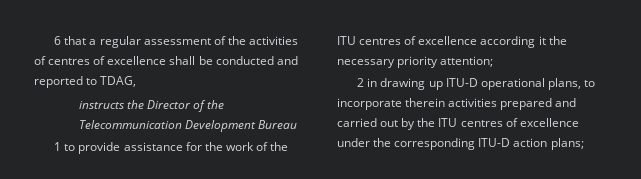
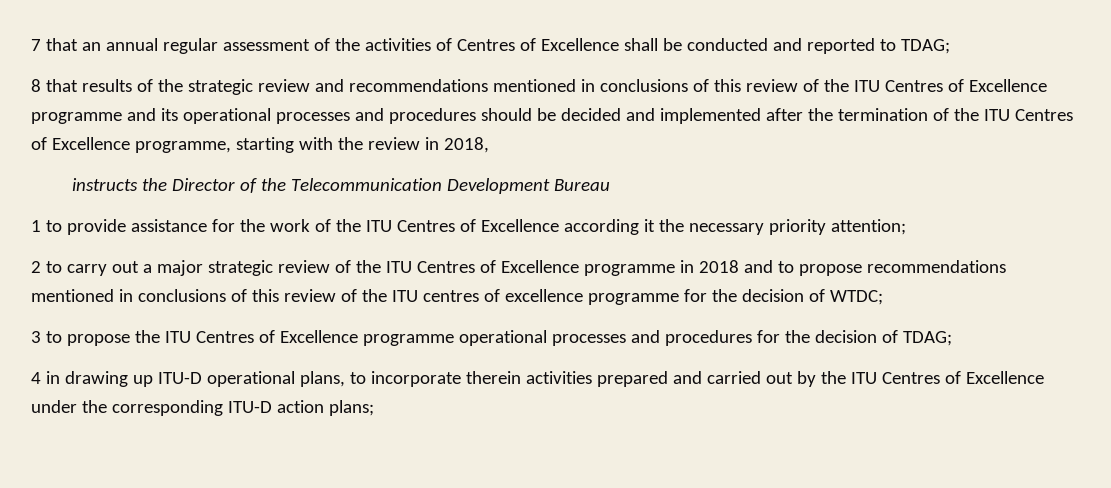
- 6 that a regular assessment of the activities of centres of excellence shall be conducted and reported to TDAG,
+ 7 that an annual regular assessment of the activities of Centres of Excellence shall be conducted and reported to TDAG;
+ 8 that results of the strategic review and recommendations mentioned in conclusions of this review of the ITU Centres of Excellence programme and its operational processes and procedures should be decided and implemented after the termination of the ITU Centres of Excellence programme, starting with the review in 2018,
- 1 to provide assistance for the work of the ITU centres of excellence according it the necessary priority attention;
+ 1 to provide assistance for the work of the ITU Centres of Excellence according it the necessary priority attention;
- 2 in drawing up ITU-D operational plans, to incorporate therein activities prepared and carried out by the ITU centres of excellence under the corresponding ITU-D action plans;
+ 2 to carry out a major strategic review of the ITU Centres of Excellence programme in 2018 and to propose recommendations mentioned in conclusions of this review of the ITU centres of excellence programme for the decision of WTDC;
+ 3 to propose the ITU Centres of Excellence programme operational processes and procedures for the decision of TDAG;
+ 4 in drawing up ITU-D operational plans, to incorporate therein activities prepared and carried out by the ITU Centres of Excellence under the corresponding ITU-D action plans;

